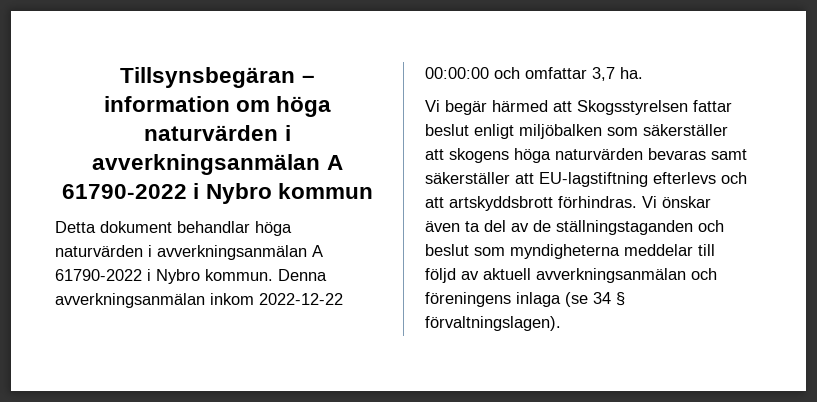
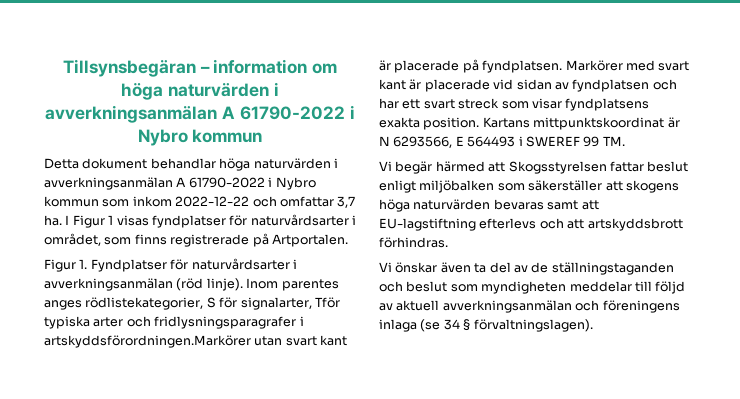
- Detta dokument behandlar höga naturvärden i avverkningsanmälan A 61790-2022 i Nybro kommun. Denna avverkningsanmälan inkom 2022-12-22 00:00:00 och omfattar 3,7 ha.
+ Detta dokument behandlar höga naturvärden i avverkningsanmälan A 61790-2022 i Nybro kommun som inkom 2022-12-22 och omfattar 3,7 ha. I Figur 1 visas fyndplatser för naturvårdsarter i området, som finns registrerade på Artportalen.
+ Figur 1. Fyndplatser för naturvårdsarter i avverkningsanmälan (röd linje). Inom parentes anges rödlistekategorier, S för signalarter, Tför typiska arter och fridlysningsparagrafer i artskyddsförordningen.Markörer utan svart kant är placerade på fyndplatsen. Markörer med svart kant är placerade vid sidan av fyndplatsen och har ett svart streck som visar fyndplatsens exakta position. Kartans mittpunktskoordinat är N 6293566, E 564493 i SWEREF 99 TM.
- Vi begär härmed att Skogsstyrelsen fattar beslut enligt miljöbalken som säkerställer att skogens höga naturvärden bevaras samt säkerställer att EU-lagstiftning efterlevs och att artskyddsbrott förhindras. Vi önskar även ta del av de ställningstaganden och beslut som myndigheterna meddelar till följd av aktuell avverkningsanmälan och föreningens inlaga (se 34 § förvaltningslagen).
+ Vi begär härmed att Skogsstyrelsen fattar beslut enligt miljöbalken som säkerställer att skogens höga naturvärden bevaras samt att EU-lagstiftning efterlevs och att artskyddsbrott förhindras.
+ Vi önskar även ta del av de ställningstaganden och beslut som myndigheten meddelar till följd av aktuell avverkningsanmälan och föreningens inlaga (se 34 § förvaltningslagen).

